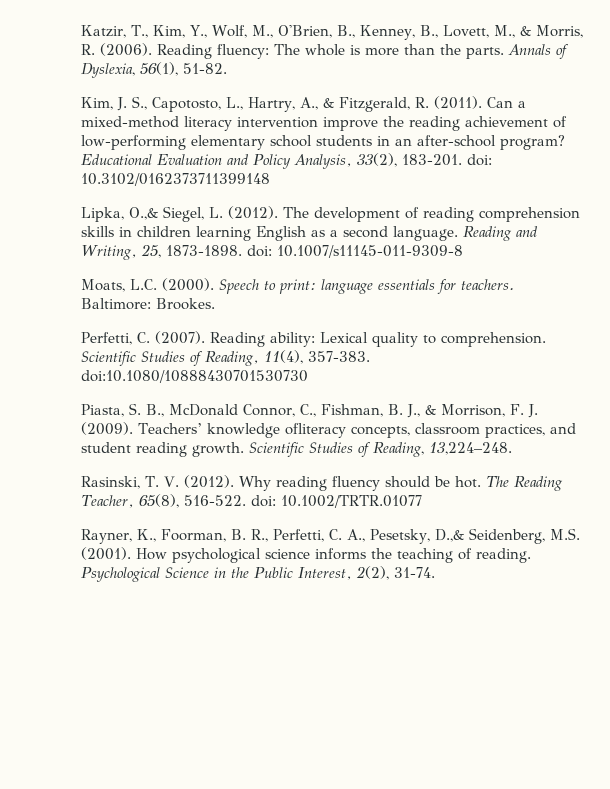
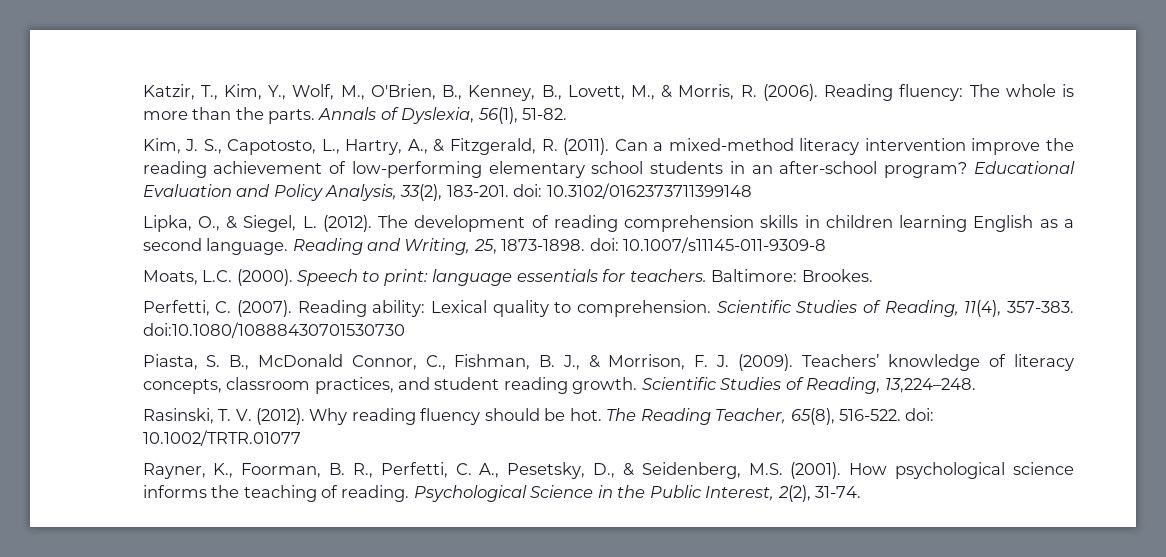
- Lipka, O.,& Siegel, L. (2012).
+ Lipka, O., & Siegel, L. (2012).
- Teachers’ knowledge ofliteracy concepts, classroom practices, and student reading growth.
+ Teachers’ knowledge of literacy concepts, classroom practices, and student reading growth.
- Rayner, K., Foorman, B. R., Perfetti, C. A., Pesetsky, D.,& Seidenberg, M.S. (2001).
+ Rayner, K., Foorman, B. R., Perfetti, C. A., Pesetsky, D., & Seidenberg, M.S. (2001).

